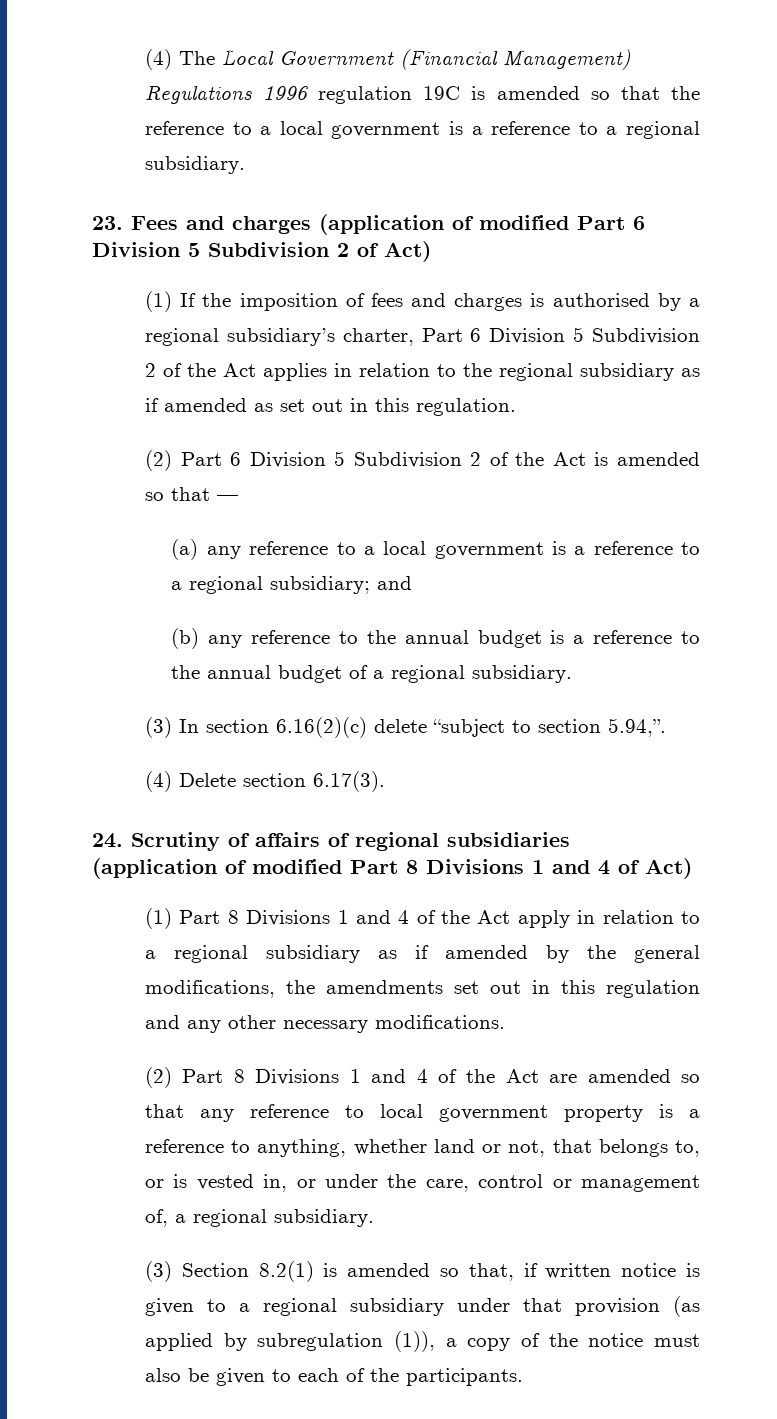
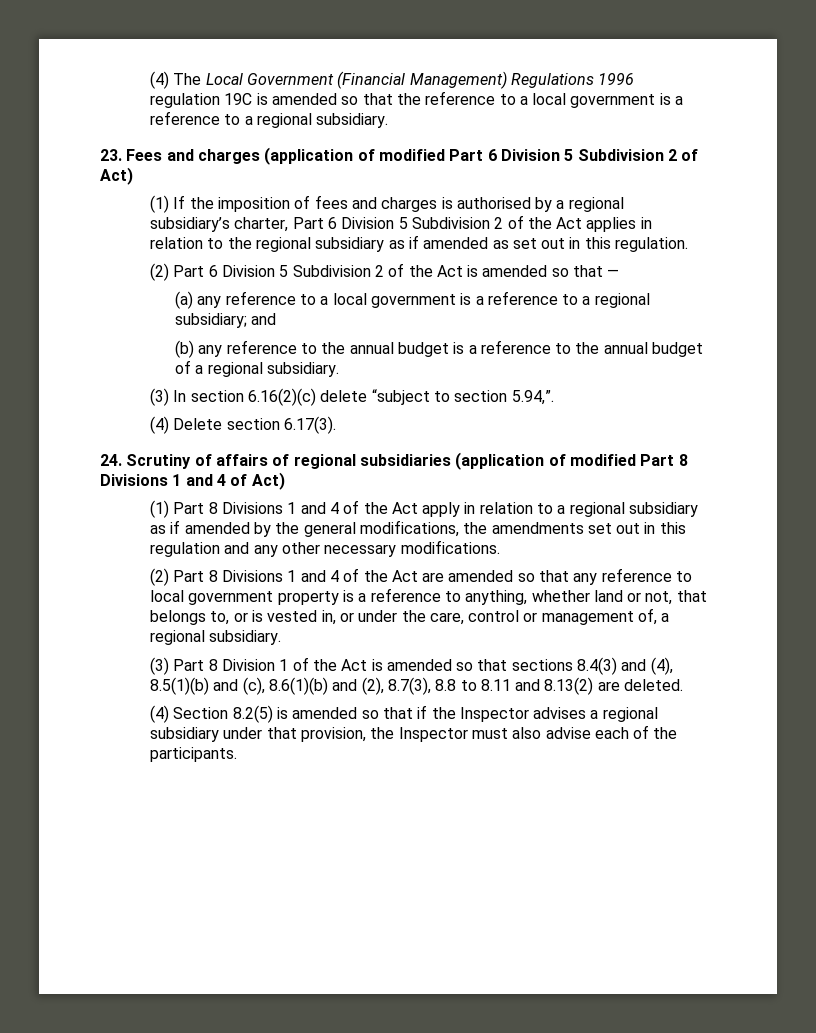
- (3) Section 8.2(1) is amended so that, if written notice is given to a regional subsidiary under that provision (as applied by subregulation (1)), a copy of the notice must also be given to each of the participants.
+ (3) Part 8 Division 1 of the Act is amended so that sections 8.4(3) and (4), 8.5(1)(b) and (c), 8.6(1)(b) and (2), 8.7(3), 8.8 to 8.11 and 8.13(2) are deleted.
+ (4) Section 8.2(5) is amended so that if the Inspector advises a regional subsidiary under that provision, the Inspector must also advise each of the participants.

